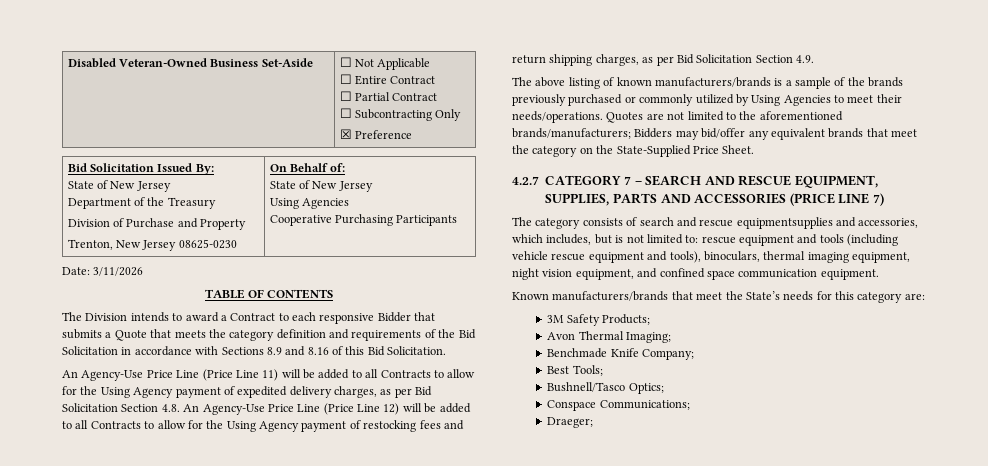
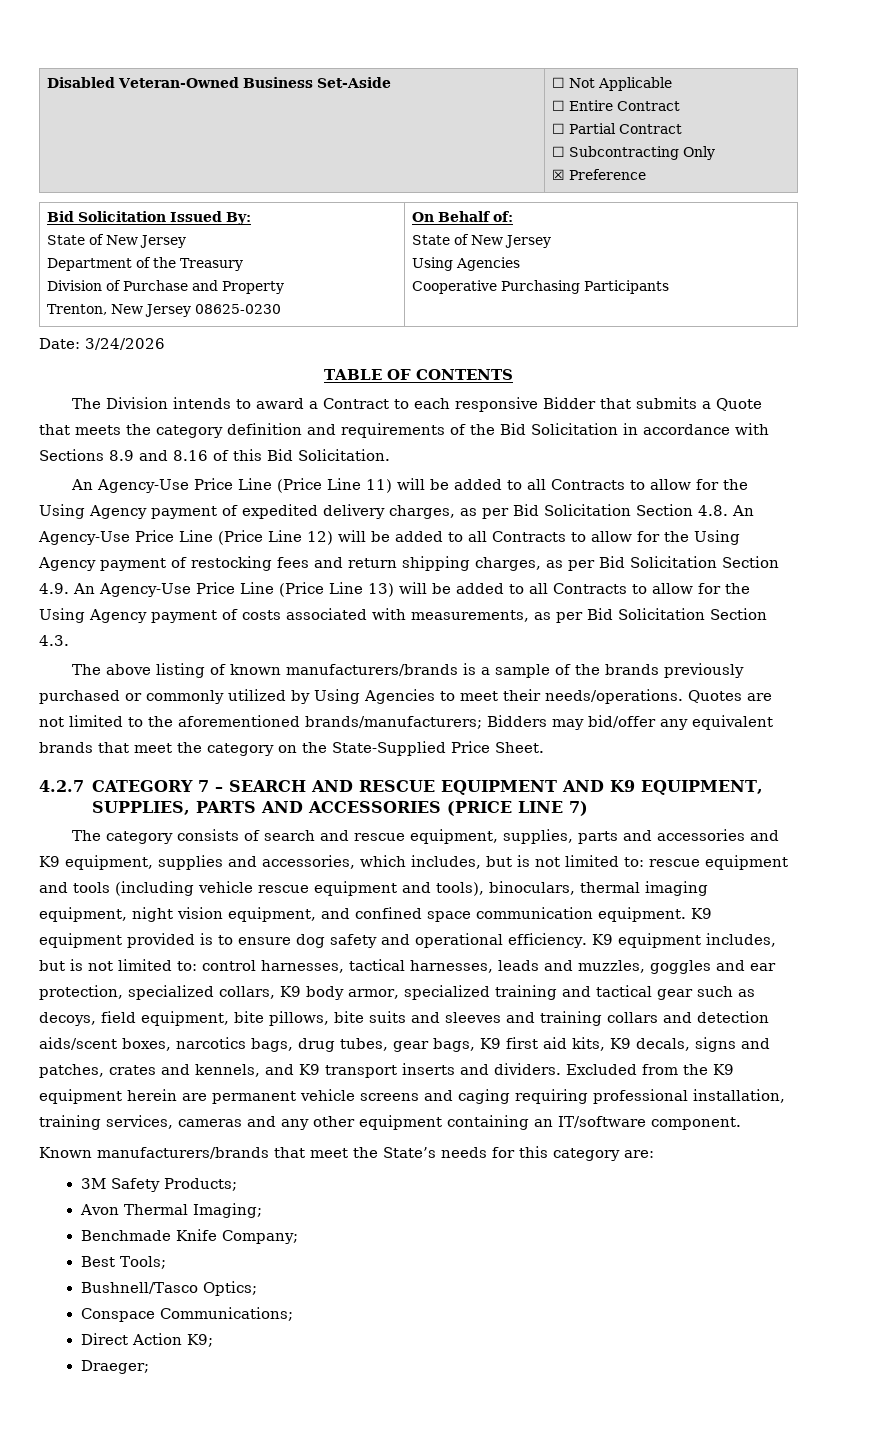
- Date: 3/11/2026
+ Date: 3/24/2026
- An Agency-Use Price Line (Price Line 11) will be added to all Contracts to allow for the Using Agency payment of expedited delivery charges, as per Bid Solicitation Section 4.8. An Agency-Use Price Line (Price Line 12) will be added to all Contracts to allow for the Using Agency payment of restocking fees and return shipping charges, as per Bid Solicitation Section 4.9.
+ An Agency-Use Price Line (Price Line 11) will be added to all Contracts to allow for the Using Agency payment of expedited delivery charges, as per Bid Solicitation Section 4.8. An Agency-Use Price Line (Price Line 12) will be added to all Contracts to allow for the Using Agency payment of restocking fees and return shipping charges, as per Bid Solicitation Section 4.9. An Agency-Use Price Line (Price Line 13) will be added to all Contracts to allow for the Using Agency payment of costs associated with measurements, as per Bid Solicitation Section 4.3.
- 4.2.7 CATEGORY 7 – SEARCH AND RESCUE EQUIPMENT, SUPPLIES, PARTS AND ACCESSORIES (PRICE LINE 7)
+ 4.2.7 CATEGORY 7 – SEARCH AND RESCUE EQUIPMENT AND K9 EQUIPMENT, SUPPLIES, PARTS AND ACCESSORIES (PRICE LINE 7)
- The category consists of search and rescue equipmentsupplies and accessories, which includes, but is not limited to: rescue equipment and tools (including vehicle rescue equipment and tools), binoculars, thermal imaging equipment, night vision equipment, and confined space communication equipment.
+ The category consists of search and rescue equipment, supplies, parts and accessories and K9 equipment, supplies and accessories, which includes, but is not limited to: rescue equipment and tools (including vehicle rescue equipment and tools), binoculars, thermal imaging equipment, night vision equipment, and confined space communication equipment. K9 equipment provided is to ensure dog safety and operational efficiency. K9 equipment includes, but is not limited to: control harnesses, tactical harnesses, leads and muzzles, goggles and ear protection, specialized collars, K9 body armor, specialized training and tactical gear such as decoys, field equipment, bite pillows, bite suits and sleeves and training collars and detection aids/scent boxes, narcotics bags, drug tubes, gear bags, K9 first aid kits, K9 decals, signs and patches, crates and kennels, and K9 transport inserts and dividers. Excluded from the K9 equipment herein are permanent vehicle screens and caging requiring professional installation, training services, cameras and any other equipment containing an IT/software component.
+ Direct Action K9;

